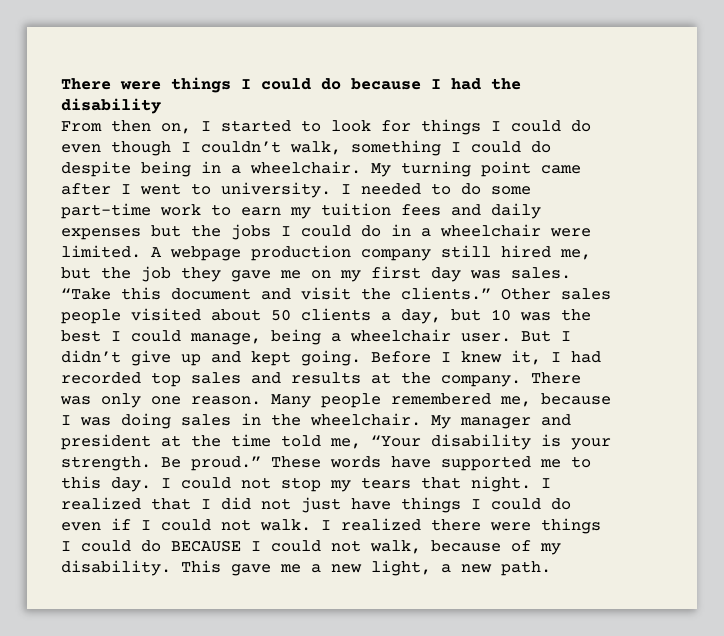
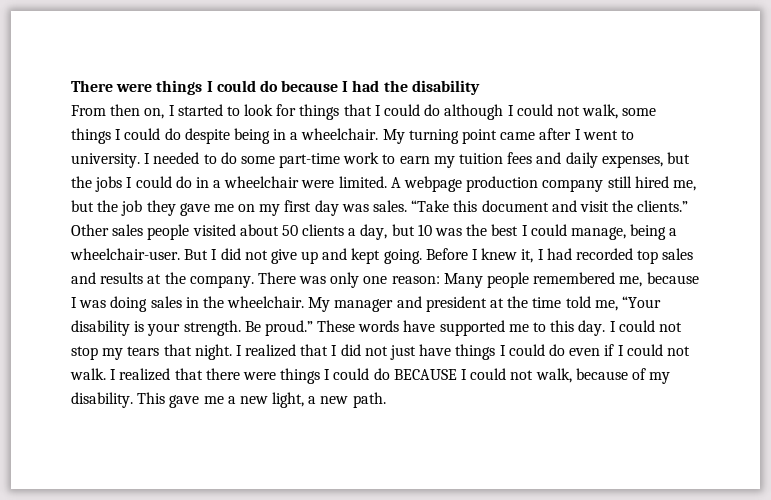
- From then on, I started to look for things I could do even though I couldn’t walk, something I could do despite being in a wheelchair.
+ From then on, I started to look for things that I could do although I could not walk, some things I could do despite being in a wheelchair.
- I needed to do some part-time work to earn my tuition fees and daily expenses but the jobs I could do in a wheelchair were limited.
+ I needed to do some part-time work to earn my tuition fees and daily expenses, but the jobs I could do in a wheelchair were limited.
- Other sales people visited about 50 clients a day, but 10 was the best I could manage, being a wheelchair user. But I didn’t give up and kept going.
+ Other sales people visited about 50 clients a day, but 10 was the best I could manage, being a wheelchair-user. But I did not give up and kept going.
- There was only one reason. Many people remembered me, because I was doing sales in the wheelchair.
+ There was only one reason: Many people remembered me, because I was doing sales in the wheelchair.
- I realized there were things I could do BECAUSE I could not walk, because of my disability.
+ I realized that there were things I could do BECAUSE I could not walk, because of my disability.

